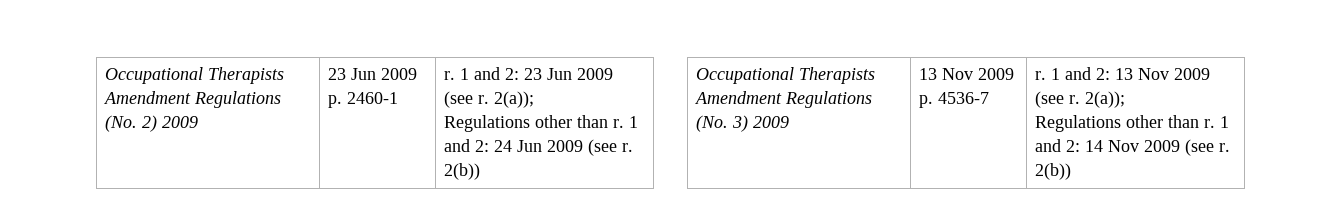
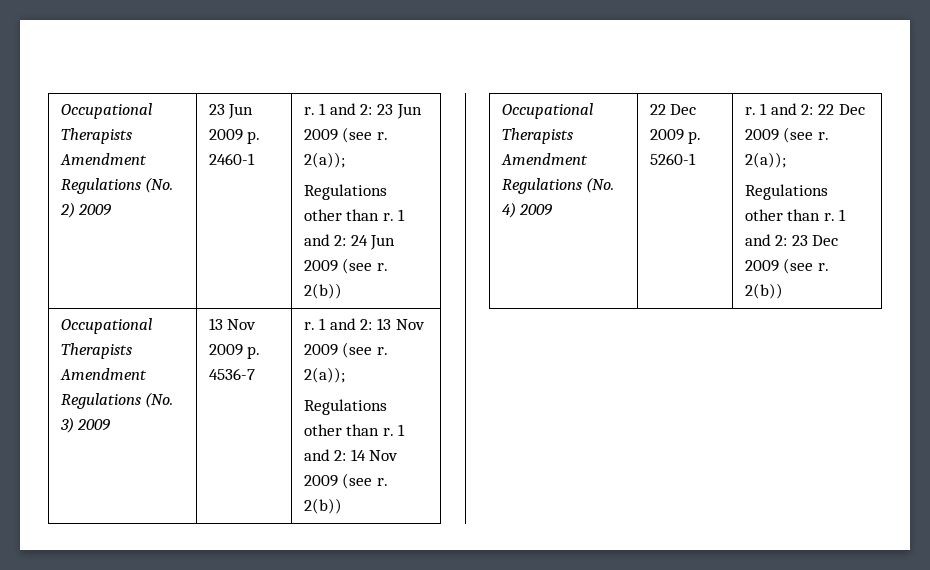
+ Occupational Therapists Amendment Regulations (No. 4) 2009 | 22 Dec 2009 p. 5260-1 | r. 1 and 2: 22 Dec 2009 (see r. 2(a));
+ Regulations other than r. 1 and 2: 23 Dec 2009 (see r. 2(b))

